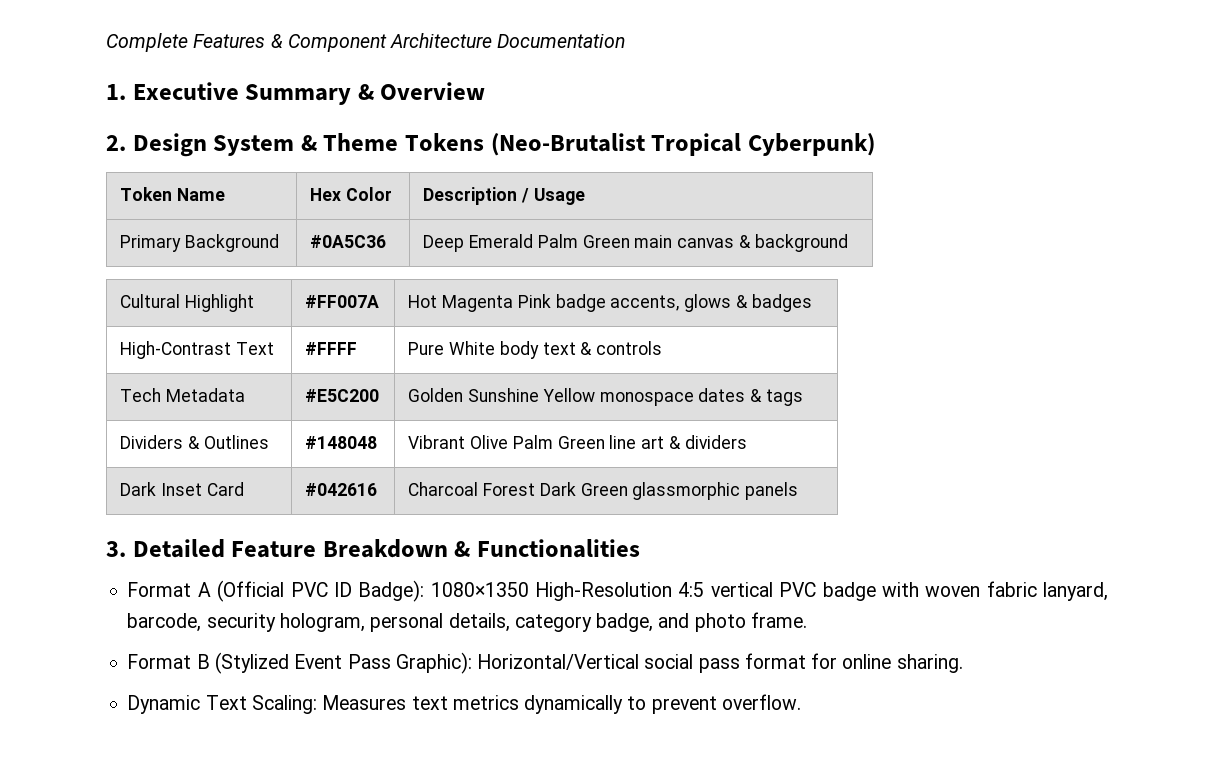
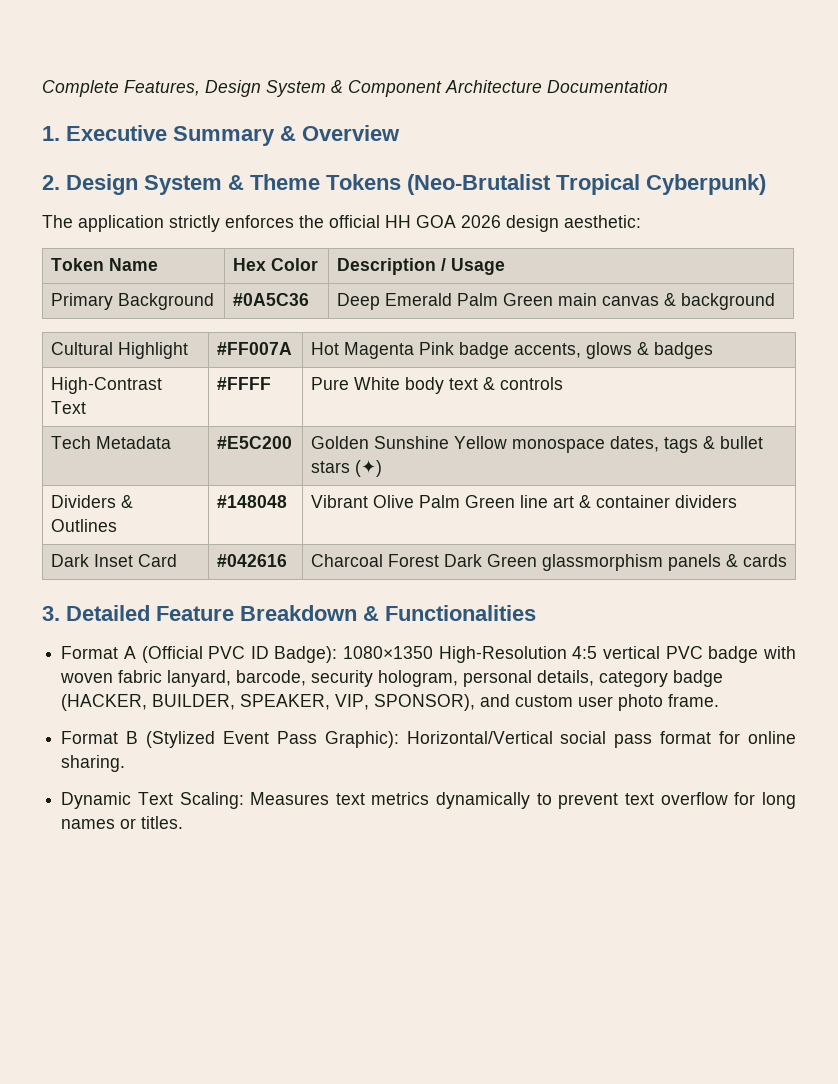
- Complete Features & Component Architecture Documentation
+ Complete Features, Design System & Component Architecture Documentation
+ The application strictly enforces the official HH GOA 2026 design aesthetic:
- Tech Metadata | #E5C200 | Golden Sunshine Yellow monospace dates & tags
+ Tech Metadata | #E5C200 | Golden Sunshine Yellow monospace dates, tags & bullet stars (✦)
- Dividers & Outlines | #148048 | Vibrant Olive Palm Green line art & dividers
+ Dividers & Outlines | #148048 | Vibrant Olive Palm Green line art & container dividers
- Dark Inset Card | #042616 | Charcoal Forest Dark Green glassmorphic panels
+ Dark Inset Card | #042616 | Charcoal Forest Dark Green glassmorphism panels & cards
- Format A (Official PVC ID Badge): 1080×1350 High-Resolution 4:5 vertical PVC badge with woven fabric lanyard, barcode, security hologram, personal details, category badge, and photo frame.
+ Format A (Official PVC ID Badge): 1080×1350 High-Resolution 4:5 vertical PVC badge with woven fabric lanyard, barcode, security hologram, personal details, category badge (HACKER, BUILDER, SPEAKER, VIP, SPONSOR), and custom user photo frame.
- Dynamic Text Scaling: Measures text metrics dynamically to prevent overflow.
+ Dynamic Text Scaling: Measures text metrics dynamically to prevent text overflow for long names or titles.

